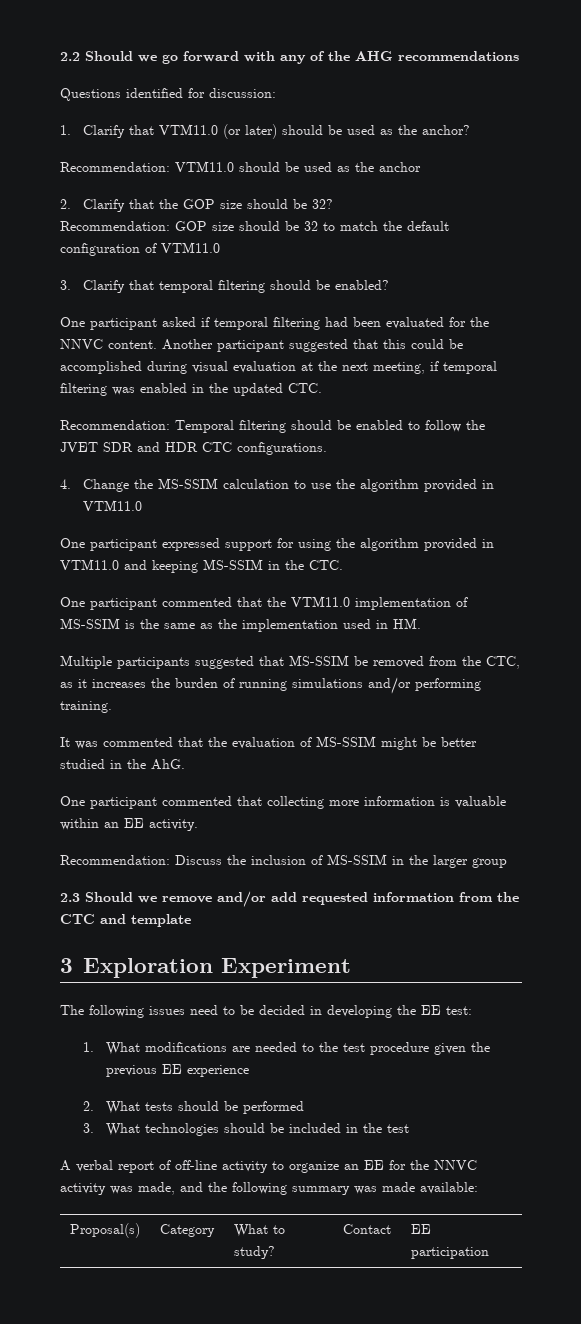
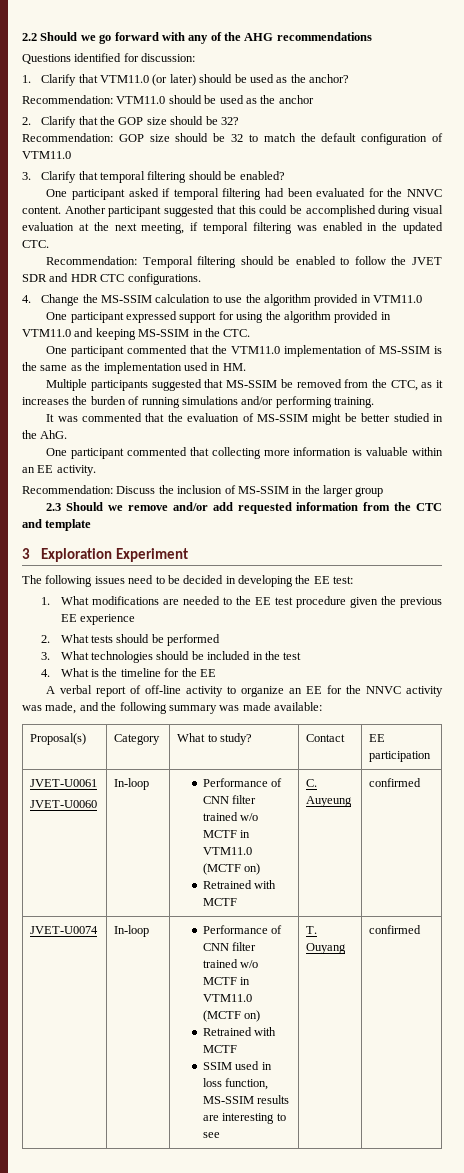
- 1. What modifications are needed to the test procedure given the previous EE experience
+ 1. What modifications are needed to the EE test procedure given the previous EE experience
+ 4. What is the timeline for the EE
+ JVET-U0061
+ JVET-U0060 | In-loop | Performance of CNN filter trained w/o MCTF in VTM11.0 (MCTF on)
+ Retrained with MCTF | C. Auyeung | confirmed
+ JVET-U0074 | In-loop | Performance of CNN filter trained w/o MCTF in VTM11.0 (MCTF on)
+ Retrained with MCTF
+ SSIM used in loss function, MS-SSIM results are interesting to see | T. Ouyang | confirmed

